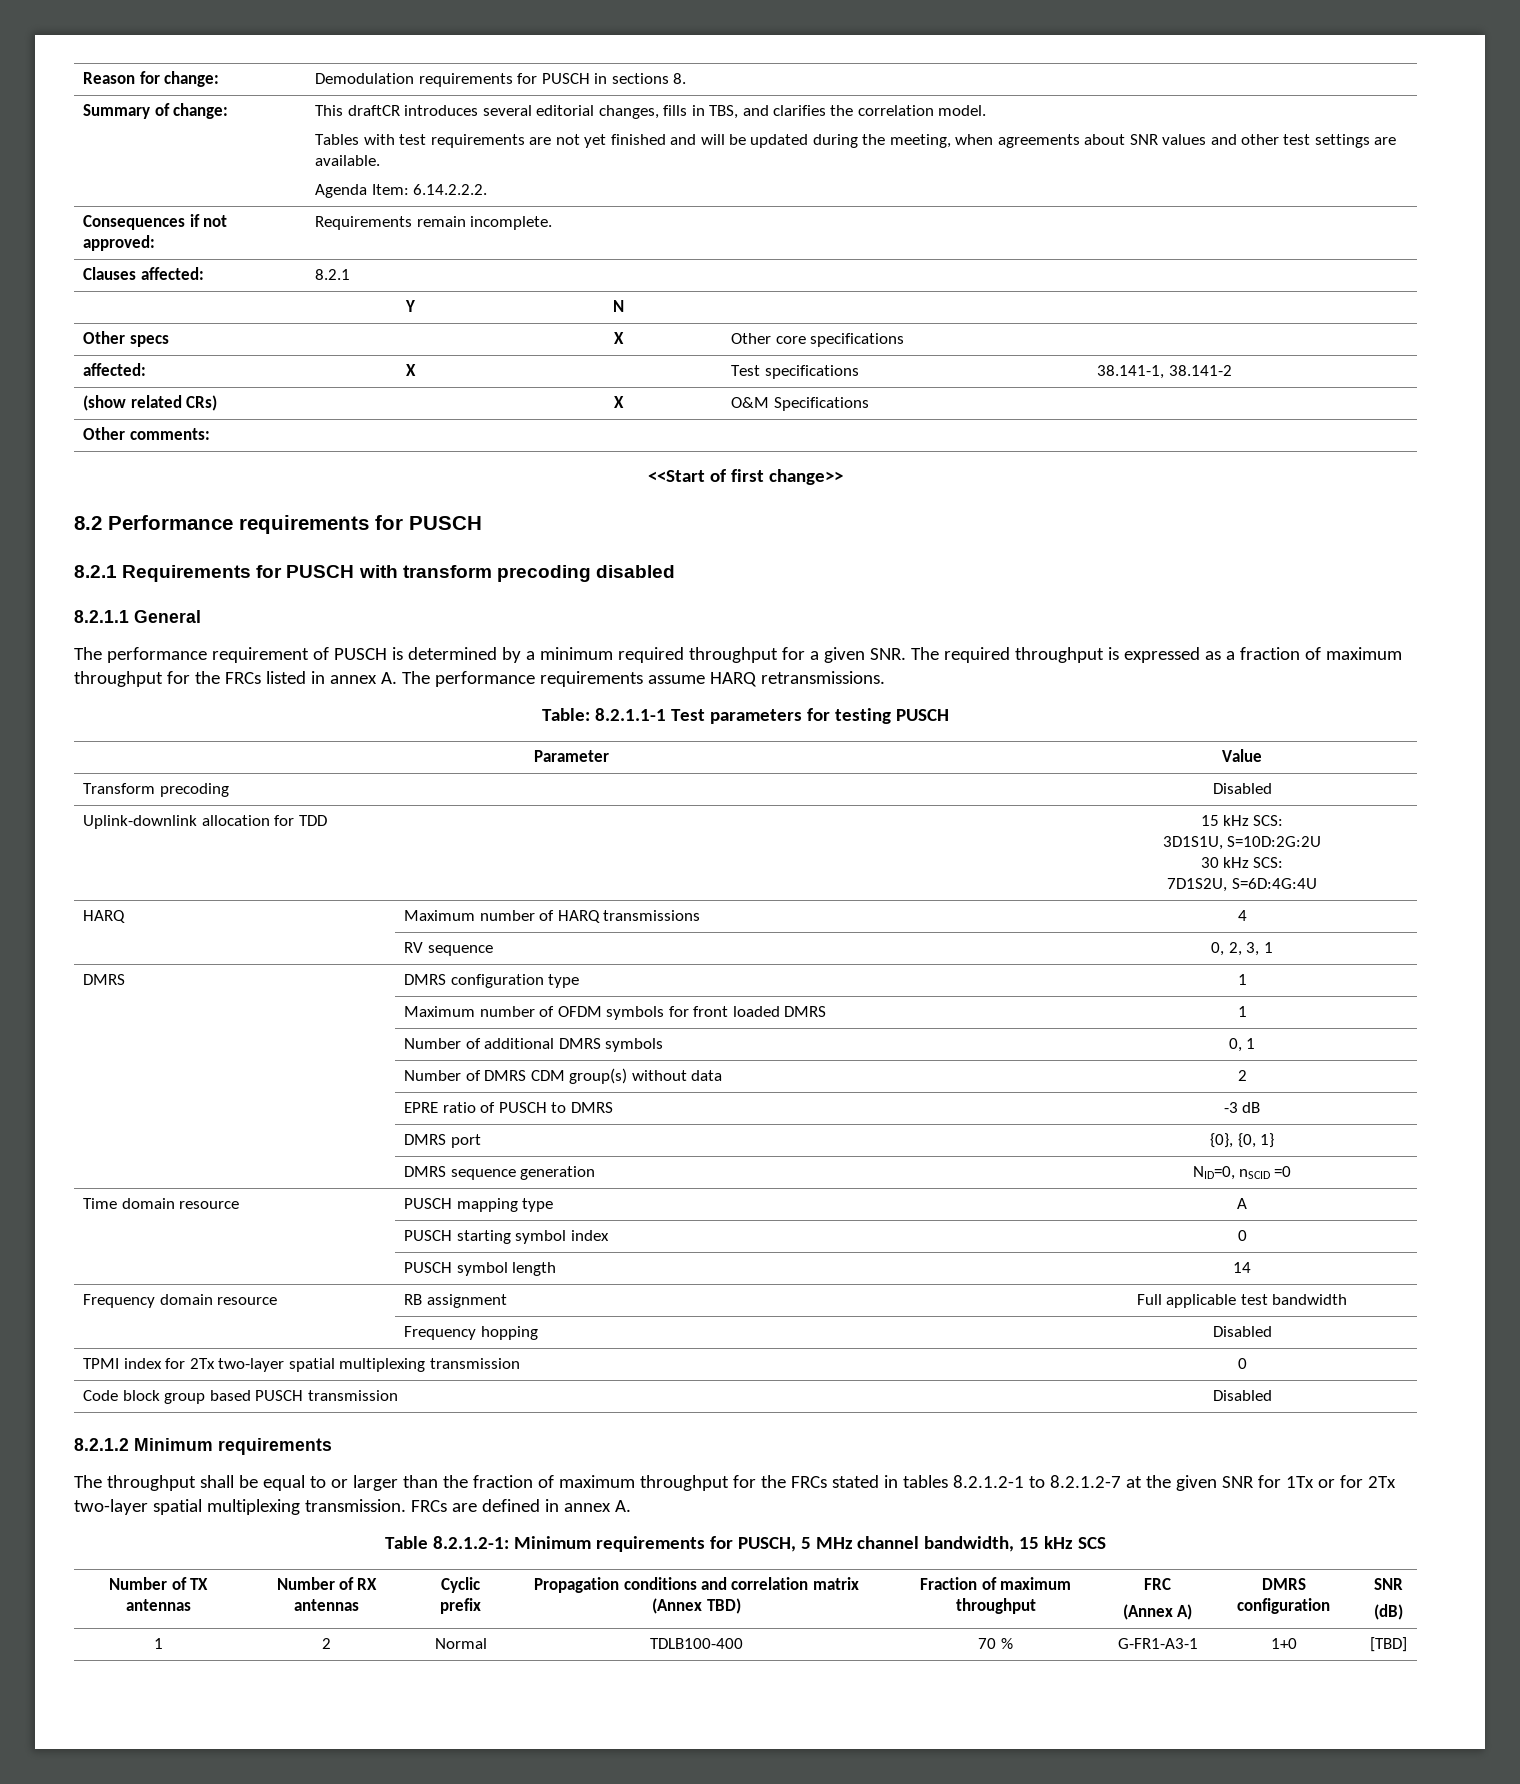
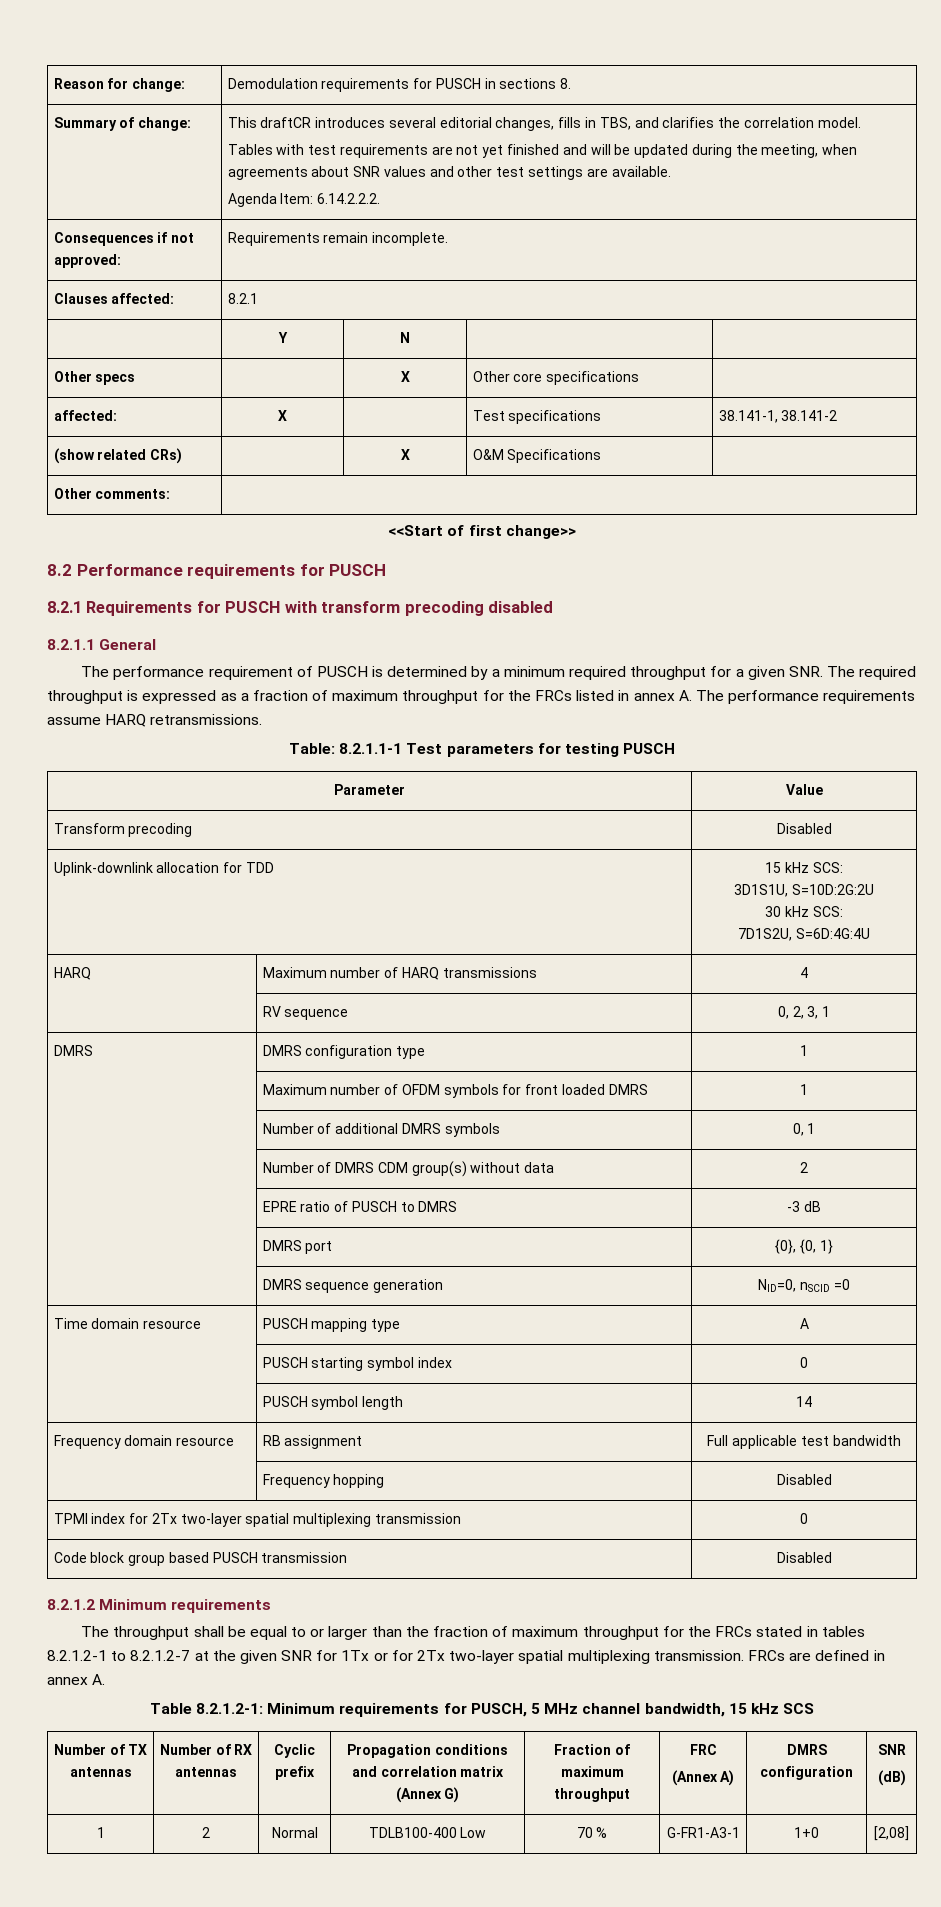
- Number of TX antennas | Number of RX antennas | Cyclic prefix | Propagation conditions and correlation matrix (Annex TBD) | Fraction of maximum throughput | FRC
+ Number of TX antennas | Number of RX antennas | Cyclic prefix | Propagation conditions and correlation matrix (Annex G) | Fraction of maximum throughput | FRC
- 1 | 2 | Normal | TDLB100-400 | 70 % | G-FR1-A3-1 | 1+0 | [TBD]
+ 1 | 2 | Normal | TDLB100-400 Low | 70 % | G-FR1-A3-1 | 1+0 | [2,08]

